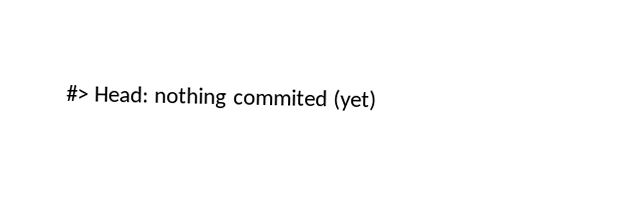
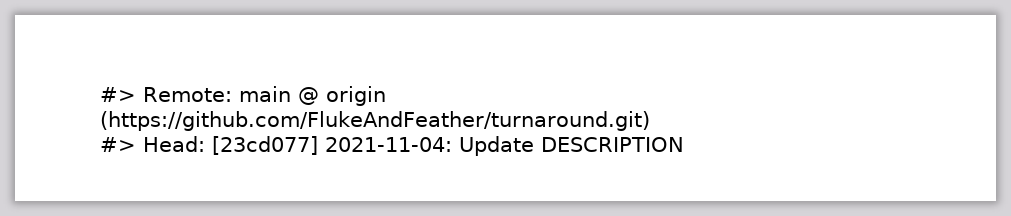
- #> Head: nothing commited (yet)
+ #> Remote: main @ origin (https://github.com/FlukeAndFeather/turnaround.git)
+ #> Head: [23cd077] 2021-11-04: Update DESCRIPTION

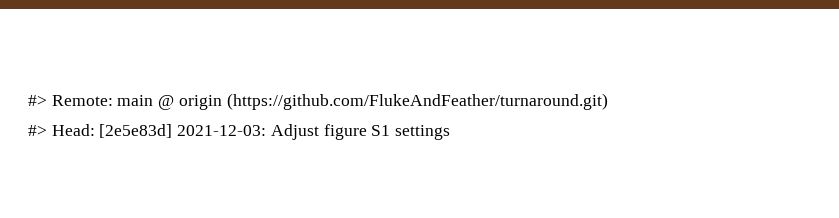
- #> Head: [23cd077] 2021-11-04: Update DESCRIPTION
+ #> Head: [2e5e83d] 2021-12-03: Adjust figure S1 settings

